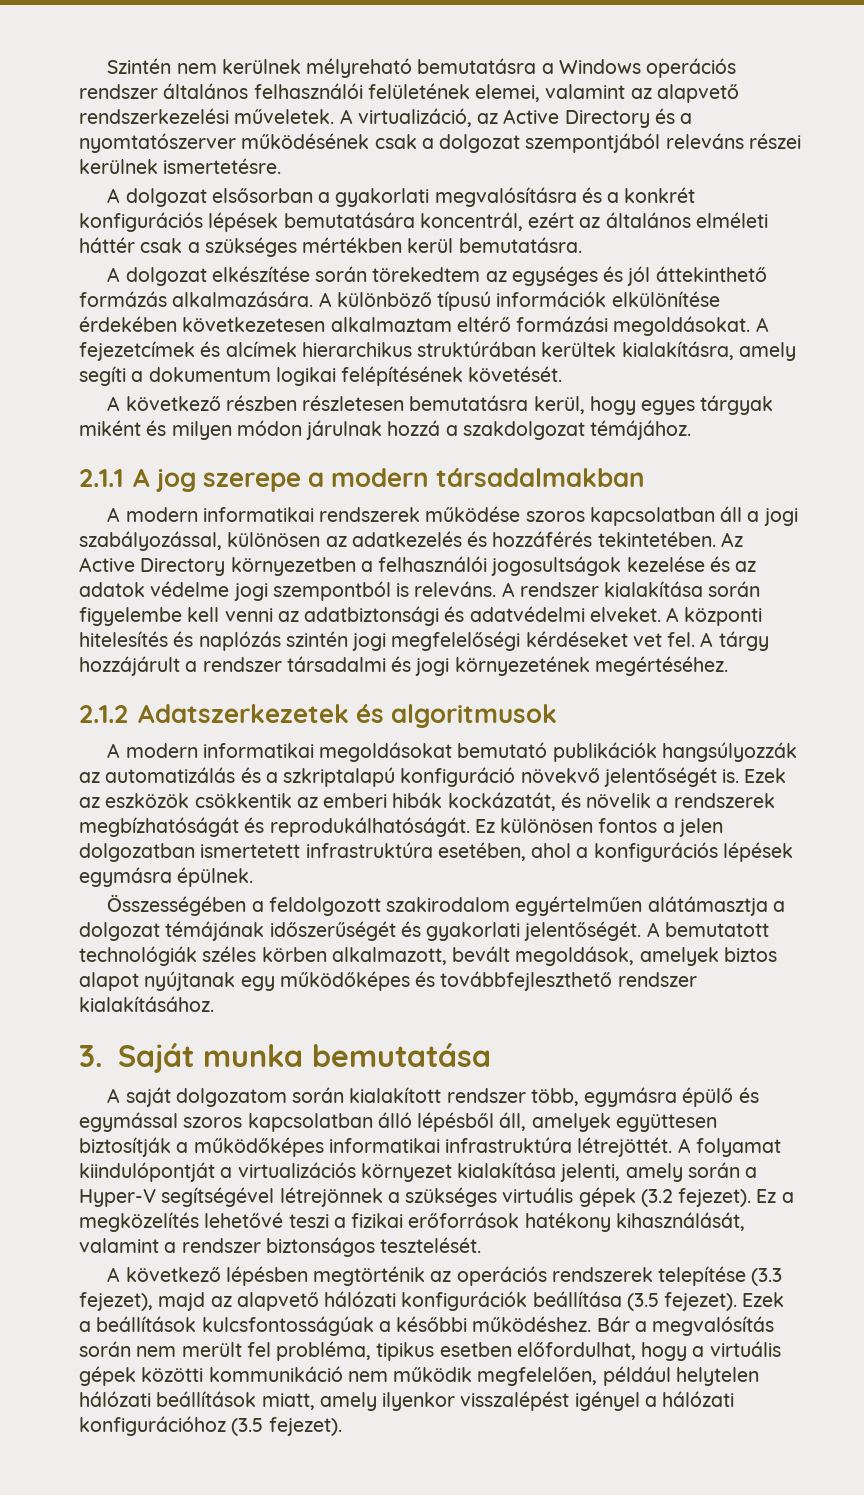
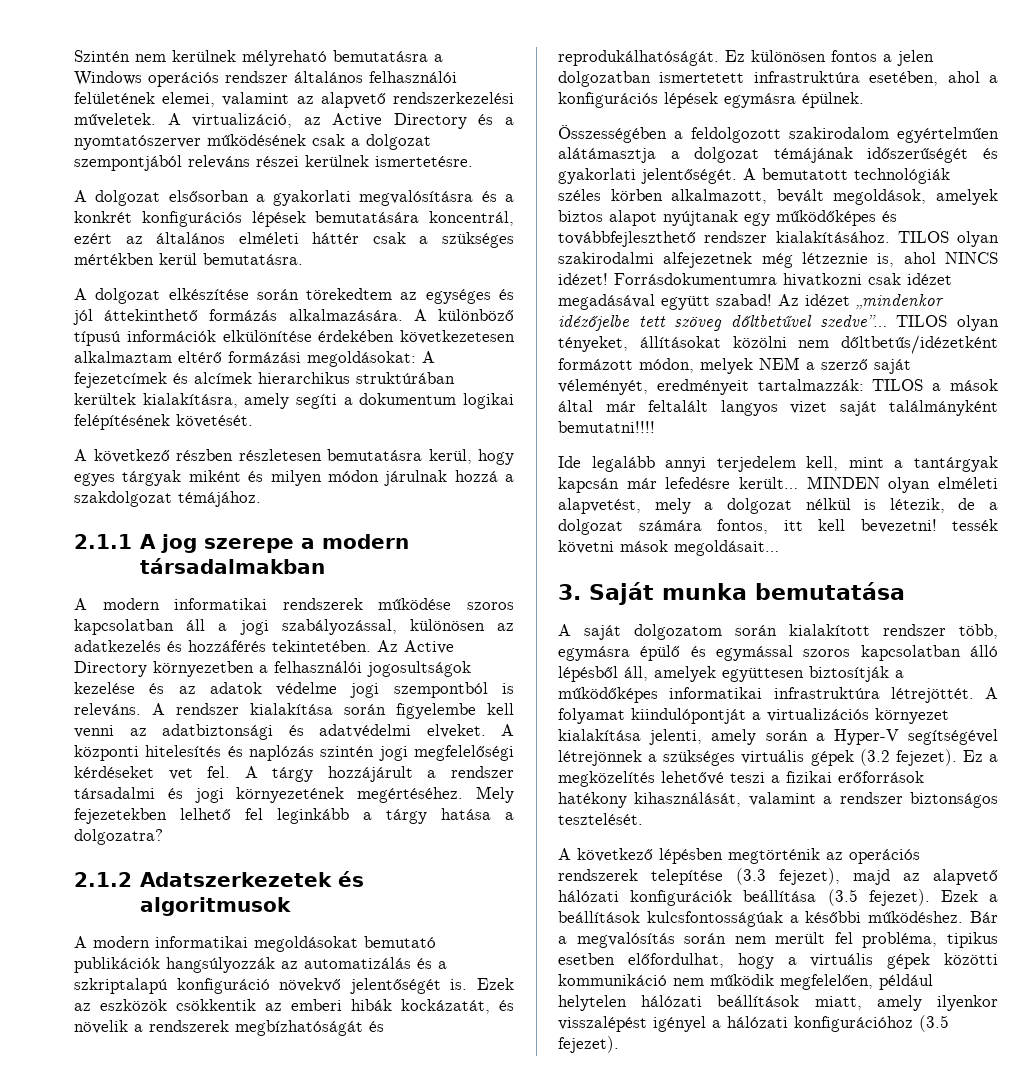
- A különböző típusú információk elkülönítése érdekében következetesen alkalmaztam eltérő formázási megoldásokat. A fejezetcímek és alcímek hierarchikus struktúrában kerültek kialakításra, amely segíti a dokumentum logikai felépítésének követését.
+ A különböző típusú információk elkülönítése érdekében következetesen alkalmaztam eltérő formázási megoldásokat: A fejezetcímek és alcímek hierarchikus struktúrában kerültek kialakításra, amely segíti a dokumentum logikai felépítésének követését.
+ Mely fejezetekben lelhető fel leginkább a tárgy hatása a dolgozatra?
+ TILOS olyan szakirodalmi alfejezetnek még létzeznie is, ahol NINCS idézet! Forrásdokumentumra hivatkozni csak idézet megadásával együtt szabad! Az idézet „mindenkor idézőjelbe tett szöveg dőltbetűvel szedve”… TILOS olyan tényeket, állításokat közölni nem dőltbetűs/idézetként formázott módon, melyek NEM a szerző saját véleményét, eredményeit tartalmazzák: TILOS a mások által már feltalált langyos vizet saját találmányként bemutatni!!!!
+ Ide legalább annyi terjedelem kell, mint a tantárgyak kapcsán már lefedésre került… MINDEN olyan elméleti alapvetést, mely a dolgozat nélkül is létezik, de a dolgozat számára fontos, itt kell bevezetni! tessék követni mások megoldásait…

